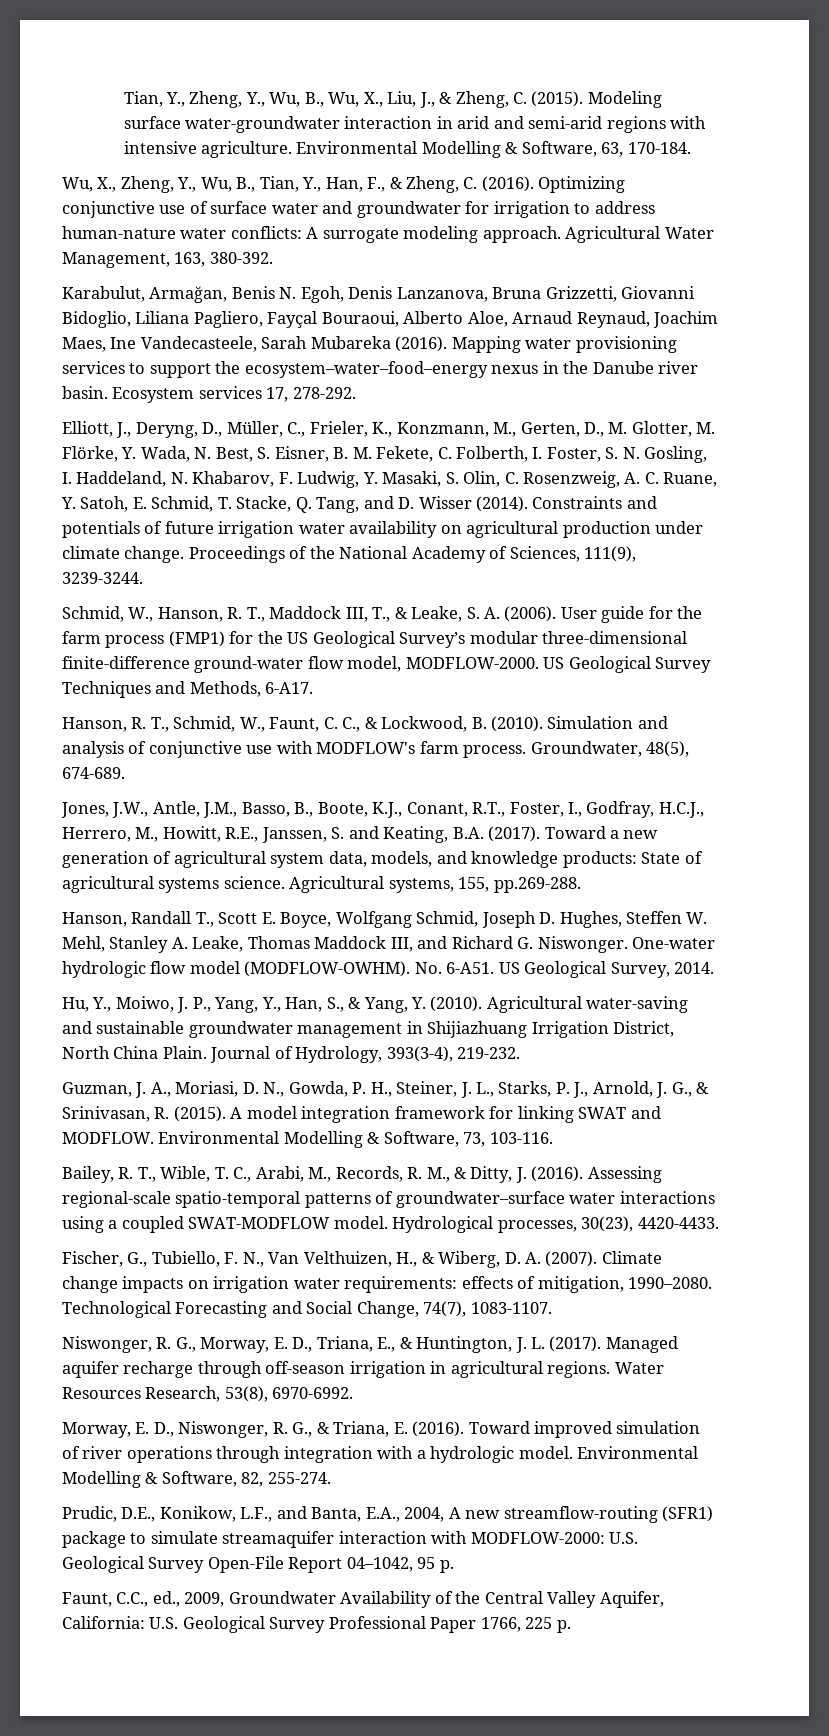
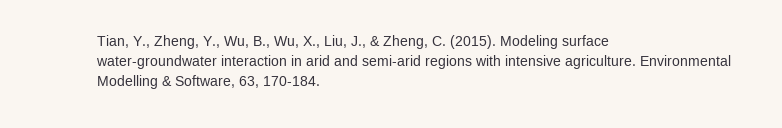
- Wu, X., Zheng, Y., Wu, B., Tian, Y., Han, F., & Zheng, C. (2016). Optimizing conjunctive use of surface water and groundwater for irrigation to address human-nature water conflicts: A surrogate modeling approach. Agricultural Water Management, 163, 380-392.
- Karabulut, Armağan, Benis N. Egoh, Denis Lanzanova, Bruna Grizzetti, Giovanni Bidoglio, Liliana Pagliero, Fayçal Bouraoui, Alberto Aloe, Arnaud Reynaud, Joachim Maes, Ine Vandecasteele, Sarah Mubareka (2016). Mapping water provisioning services to support the ecosystem–water–food–energy nexus in the Danube river basin. Ecosystem services 17, 278-292.
- Elliott, J., Deryng, D., Müller, C., Frieler, K., Konzmann, M., Gerten, D., M. Glotter, M. Flörke, Y. Wada, N. Best, S. Eisner, B. M. Fekete, C. Folberth, I. Foster, S. N. Gosling, I. Haddeland, N. Khabarov, F. Ludwig, Y. Masaki, S. Olin, C. Rosenzweig, A. C. Ruane, Y. Satoh, E. Schmid, T. Stacke, Q. Tang, and D. Wisser (2014). Constraints and potentials of future irrigation water availability on agricultural production under climate change. Proceedings of the National Academy of Sciences, 111(9), 3239-3244.
- Schmid, W., Hanson, R. T., Maddock III, T., & Leake, S. A. (2006). User guide for the farm process (FMP1) for the US Geological Survey’s modular three-dimensional finite-difference ground-water flow model, MODFLOW-2000. US Geological Survey Techniques and Methods, 6-A17.
- Hanson, R. T., Schmid, W., Faunt, C. C., & Lockwood, B. (2010). Simulation and analysis of conjunctive use with MODFLOW's farm process. Groundwater, 48(5), 674-689.
- Jones, J.W., Antle, J.M., Basso, B., Boote, K.J., Conant, R.T., Foster, I., Godfray, H.C.J., Herrero, M., Howitt, R.E., Janssen, S. and Keating, B.A. (2017). Toward a new generation of agricultural system data, models, and knowledge products: State of agricultural systems science. Agricultural systems, 155, pp.269-288.
- Hanson, Randall T., Scott E. Boyce, Wolfgang Schmid, Joseph D. Hughes, Steffen W. Mehl, Stanley A. Leake, Thomas Maddock III, and Richard G. Niswonger. One-water hydrologic flow model (MODFLOW-OWHM). No. 6-A51. US Geological Survey, 2014.
- Hu, Y., Moiwo, J. P., Yang, Y., Han, S., & Yang, Y. (2010). Agricultural water-saving and sustainable groundwater management in Shijiazhuang Irrigation District, North China Plain. Journal of Hydrology, 393(3-4), 219-232.
- Guzman, J. A., Moriasi, D. N., Gowda, P. H., Steiner, J. L., Starks, P. J., Arnold, J. G., & Srinivasan, R. (2015). A model integration framework for linking SWAT and MODFLOW. Environmental Modelling & Software, 73, 103-116.
- Bailey, R. T., Wible, T. C., Arabi, M., Records, R. M., & Ditty, J. (2016). Assessing regional‐scale spatio‐temporal patterns of groundwater–surface water interactions using a coupled SWAT‐MODFLOW model. Hydrological processes, 30(23), 4420-4433.
- Fischer, G., Tubiello, F. N., Van Velthuizen, H., & Wiberg, D. A. (2007). Climate change impacts on irrigation water requirements: effects of mitigation, 1990–2080. Technological Forecasting and Social Change, 74(7), 1083-1107.
- Niswonger, R. G., Morway, E. D., Triana, E., & Huntington, J. L. (2017). Managed aquifer recharge through off‐season irrigation in agricultural regions. Water Resources Research, 53(8), 6970-6992.
- Morway, E. D., Niswonger, R. G., & Triana, E. (2016). Toward improved simulation of river operations through integration with a hydrologic model. Environmental Modelling & Software, 82, 255-274.
- Prudic, D.E., Konikow, L.F., and Banta, E.A., 2004, A new streamflow-routing (SFR1) package to simulate streamaquifer interaction with MODFLOW-2000: U.S. Geological Survey Open-File Report 04–1042, 95 p.
- Faunt, C.C., ed., 2009, Groundwater Availability of the Central Valley Aquifer, California: U.S. Geological Survey Professional Paper 1766, 225 p.

